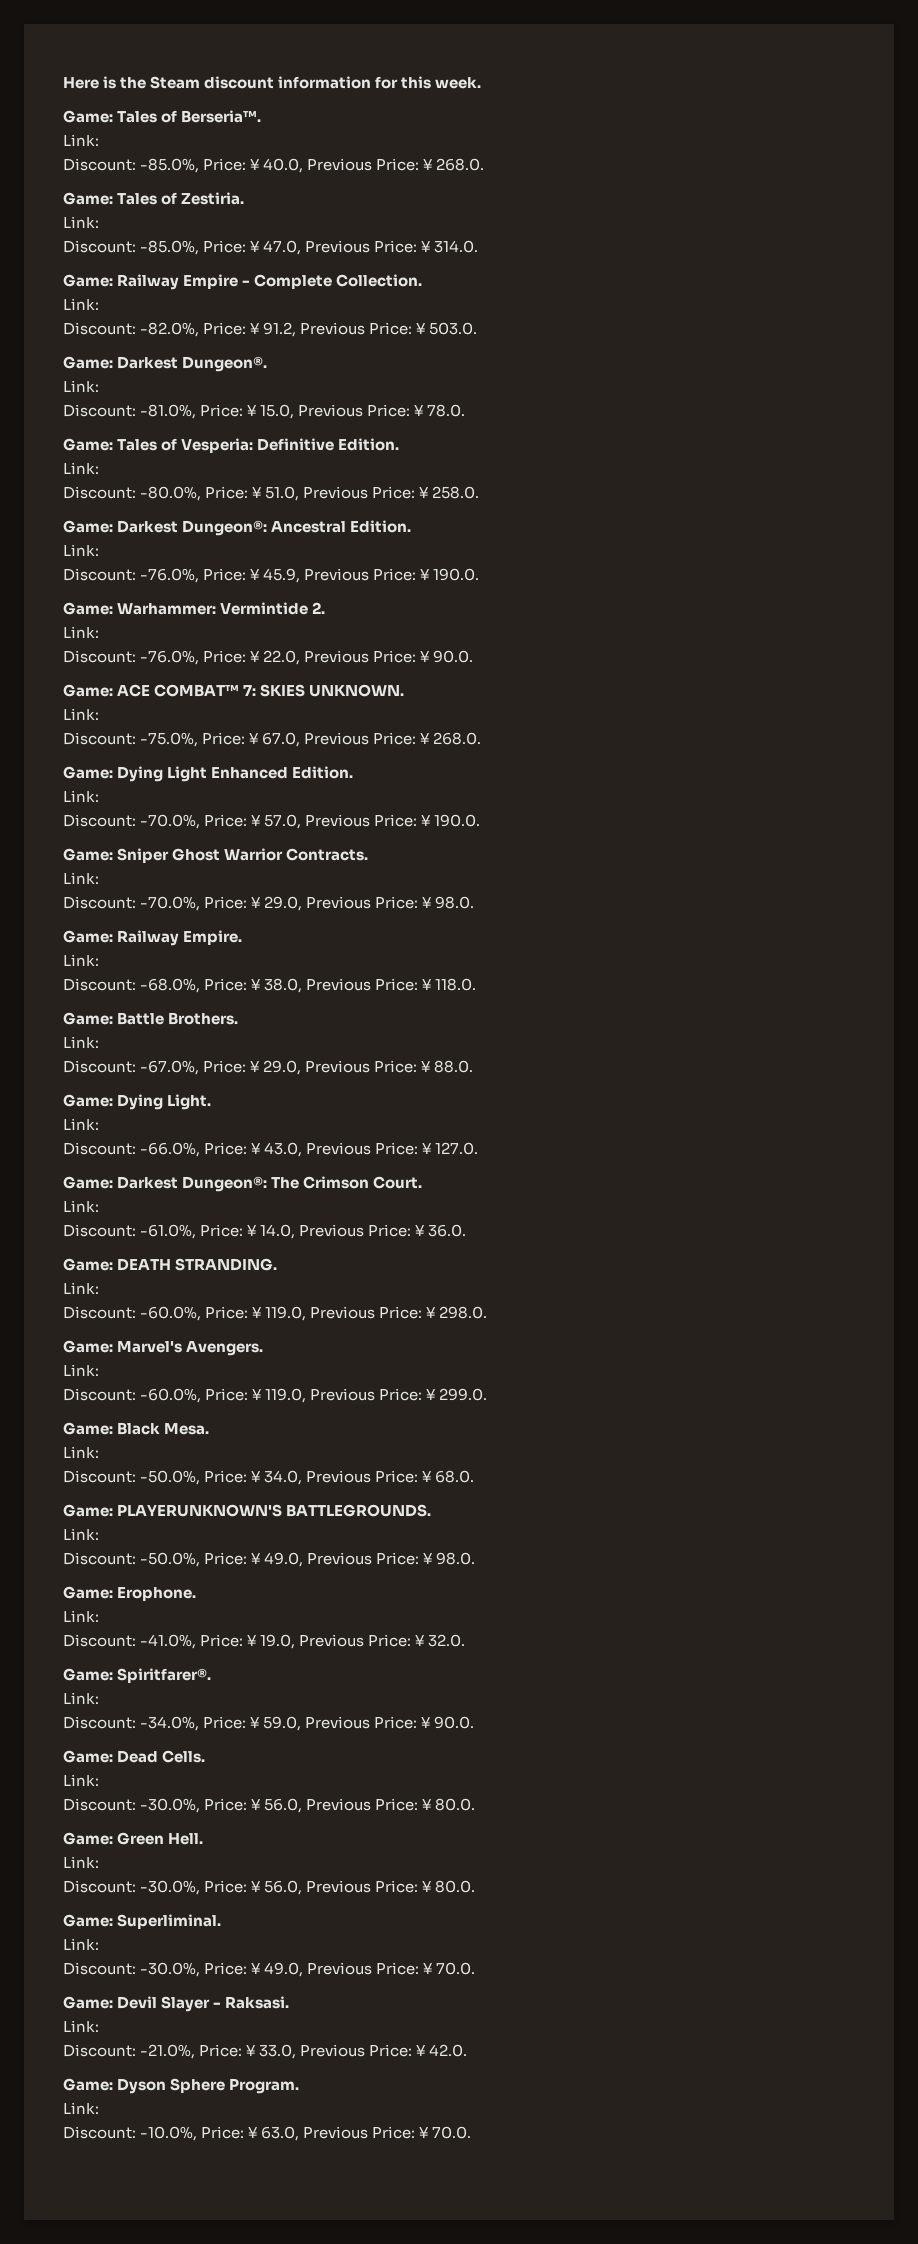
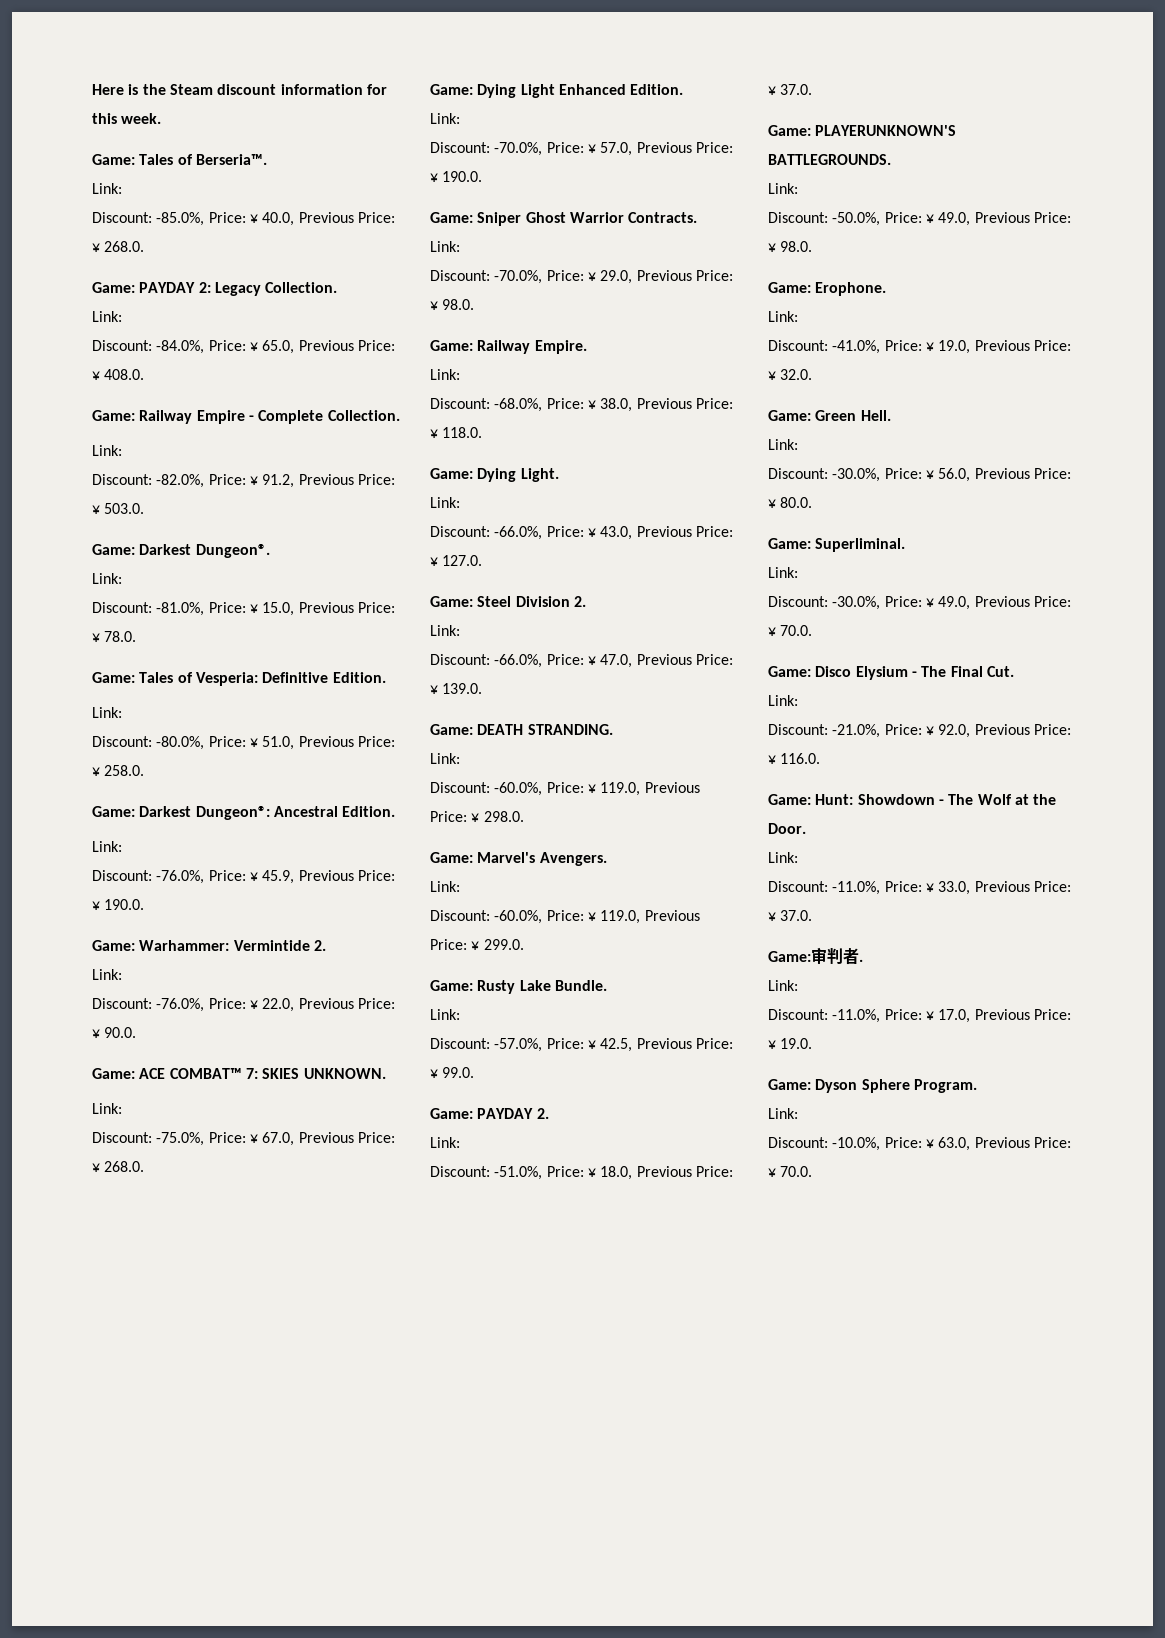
- Game: Tales of Zestiria.
+ Game: PAYDAY 2: Legacy Collection.
  Link:
- Discount: -85.0%, Price: ¥ 47.0, Previous Price: ¥ 314.0.
+ Discount: -84.0%, Price: ¥ 65.0, Previous Price: ¥ 408.0.
- Game: Battle Brothers.
- Link:
- Discount: -67.0%, Price: ¥ 29.0, Previous Price: ¥ 88.0.
- Game: Darkest Dungeon®: The Crimson Court.
+ Game: Steel Division 2.
  Link:
- Discount: -61.0%, Price: ¥ 14.0, Previous Price: ¥ 36.0.
+ Discount: -66.0%, Price: ¥ 47.0, Previous Price: ¥ 139.0.
- Game: Black Mesa.
+ Game: Rusty Lake Bundle.
  Link:
- Discount: -50.0%, Price: ¥ 34.0, Previous Price: ¥ 68.0.
+ Discount: -57.0%, Price: ¥ 42.5, Previous Price: ¥ 99.0.
+ Game: PAYDAY 2.
+ Link:
+ Discount: -51.0%, Price: ¥ 18.0, Previous Price: ¥ 37.0.
- Game: Spiritfarer®.
- Link:
- Discount: -34.0%, Price: ¥ 59.0, Previous Price: ¥ 90.0.
- Game: Dead Cells.
- Link:
- Discount: -30.0%, Price: ¥ 56.0, Previous Price: ¥ 80.0.
- Game: Devil Slayer - Raksasi.
+ Game: Disco Elysium - The Final Cut.
- Discount: -21.0%, Price: ¥ 33.0, Previous Price: ¥ 42.0.
+ Discount: -21.0%, Price: ¥ 92.0, Previous Price: ¥ 116.0.
+ Game: Hunt: Showdown - The Wolf at the Door.
+ Link:
+ Discount: -11.0%, Price: ¥ 33.0, Previous Price: ¥ 37.0.
+ Game:审判者.
+ Link:
+ Discount: -11.0%, Price: ¥ 17.0, Previous Price: ¥ 19.0.

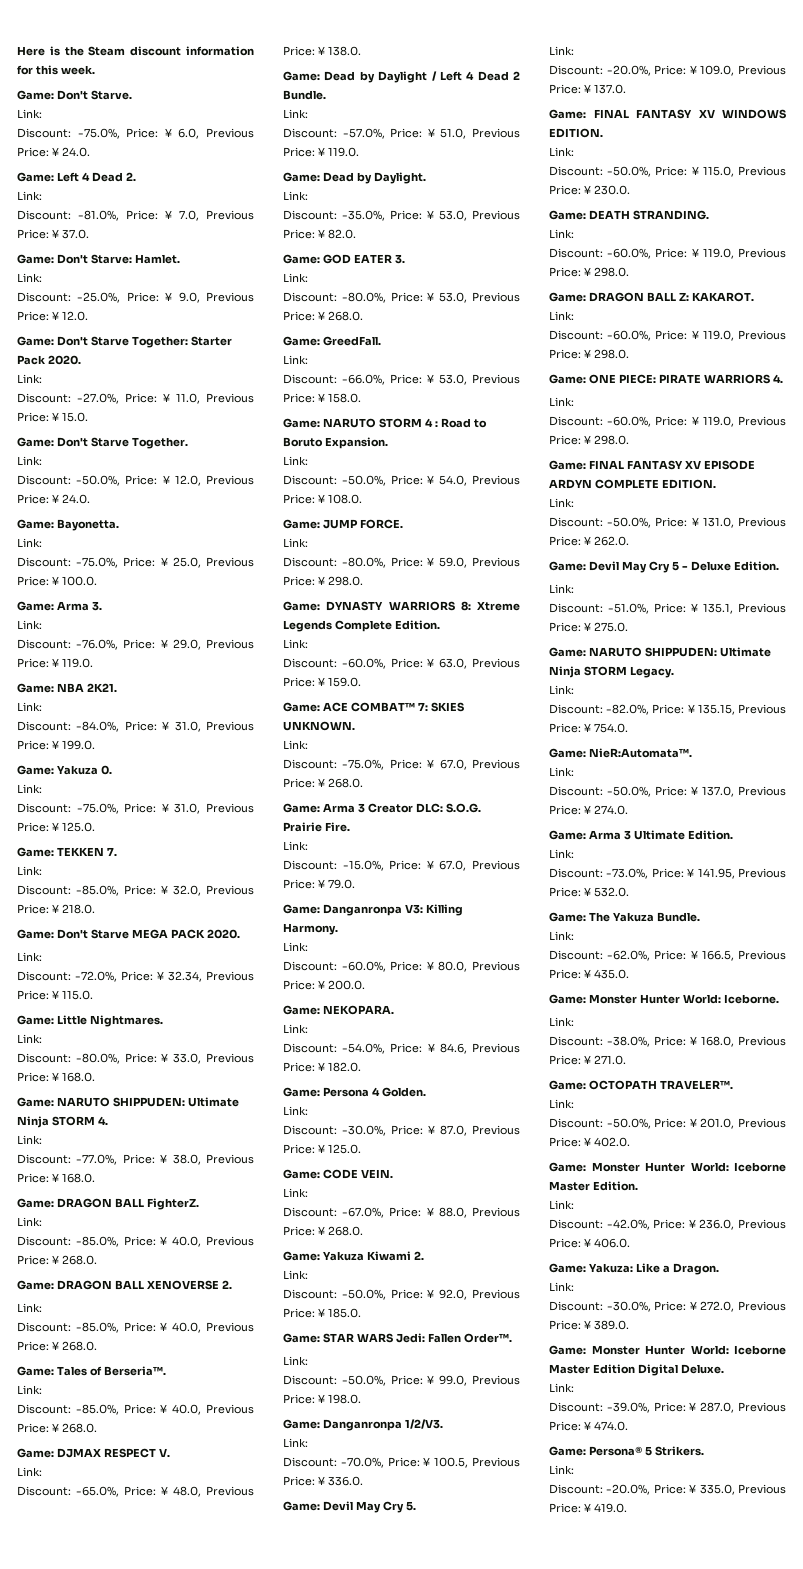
+ Game: Don't Starve.
+ Link:
+ Discount: -75.0%, Price: ¥ 6.0, Previous Price: ¥ 24.0.
+ Game: Left 4 Dead 2.
+ Link:
+ Discount: -81.0%, Price: ¥ 7.0, Previous Price: ¥ 37.0.
+ Game: Don't Starve: Hamlet.
+ Link:
+ Discount: -25.0%, Price: ¥ 9.0, Previous Price: ¥ 12.0.
+ Game: Don't Starve Together: Starter Pack 2020.
+ Link:
+ Discount: -27.0%, Price: ¥ 11.0, Previous Price: ¥ 15.0.
+ Game: Don't Starve Together.
+ Link:
+ Discount: -50.0%, Price: ¥ 12.0, Previous Price: ¥ 24.0.
+ Game: Bayonetta.
+ Link:
+ Discount: -75.0%, Price: ¥ 25.0, Previous Price: ¥ 100.0.
+ Game: Arma 3.
+ Link:
+ Discount: -76.0%, Price: ¥ 29.0, Previous Price: ¥ 119.0.
+ Game: NBA 2K21.
+ Link:
+ Discount: -84.0%, Price: ¥ 31.0, Previous Price: ¥ 199.0.
+ Game: Yakuza 0.
+ Link:
+ Discount: -75.0%, Price: ¥ 31.0, Previous Price: ¥ 125.0.
+ Game: TEKKEN 7.
+ Link:
+ Discount: -85.0%, Price: ¥ 32.0, Previous Price: ¥ 218.0.
+ Game: Don't Starve MEGA PACK 2020.
+ Link:
+ Discount: -72.0%, Price: ¥ 32.34, Previous Price: ¥ 115.0.
+ Game: Little Nightmares.
+ Link:
+ Discount: -80.0%, Price: ¥ 33.0, Previous Price: ¥ 168.0.
+ Game: NARUTO SHIPPUDEN: Ultimate Ninja STORM 4.
+ Link:
+ Discount: -77.0%, Price: ¥ 38.0, Previous Price: ¥ 168.0.
+ Game: DRAGON BALL FighterZ.
+ Link:
+ Discount: -85.0%, Price: ¥ 40.0, Previous Price: ¥ 268.0.
+ Game: DRAGON BALL XENOVERSE 2.
+ Link:
+ Discount: -85.0%, Price: ¥ 40.0, Previous Price: ¥ 268.0.
- Game: PAYDAY 2: Legacy Collection.
+ Game: DJMAX RESPECT V.
  Link:
- Discount: -84.0%, Price: ¥ 65.0, Previous Price: ¥ 408.0.
- Game: Railway Empire - Complete Collection.
+ Discount: -65.0%, Price: ¥ 48.0, Previous Price: ¥ 138.0.
+ Game: Dead by Daylight / Left 4 Dead 2 Bundle.
  Link:
- Discount: -82.0%, Price: ¥ 91.2, Previous Price: ¥ 503.0.
- Game: Darkest Dungeon®.
+ Discount: -57.0%, Price: ¥ 51.0, Previous Price: ¥ 119.0.
+ Game: Dead by Daylight.
  Link:
- Discount: -81.0%, Price: ¥ 15.0, Previous Price: ¥ 78.0.
- Game: Tales of Vesperia: Definitive Edition.
+ Discount: -35.0%, Price: ¥ 53.0, Previous Price: ¥ 82.0.
+ Game: GOD EATER 3.
  Link:
- Discount: -80.0%, Price: ¥ 51.0, Previous Price: ¥ 258.0.
- Game: Darkest Dungeon®: Ancestral Edition.
+ Discount: -80.0%, Price: ¥ 53.0, Previous Price: ¥ 268.0.
+ Game: GreedFall.
  Link:
- Discount: -76.0%, Price: ¥ 45.9, Previous Price: ¥ 190.0.
- Game: Warhammer: Vermintide 2.
+ Discount: -66.0%, Price: ¥ 53.0, Previous Price: ¥ 158.0.
+ Game: NARUTO STORM 4 : Road to Boruto Expansion.
  Link:
- Discount: -76.0%, Price: ¥ 22.0, Previous Price: ¥ 90.0.
+ Discount: -50.0%, Price: ¥ 54.0, Previous Price: ¥ 108.0.
+ Game: JUMP FORCE.
+ Link:
+ Discount: -80.0%, Price: ¥ 59.0, Previous Price: ¥ 298.0.
+ Game: DYNASTY WARRIORS 8: Xtreme Legends Complete Edition.
+ Link:
+ Discount: -60.0%, Price: ¥ 63.0, Previous Price: ¥ 159.0.
- Game: Dying Light Enhanced Edition.
+ Game: Arma 3 Creator DLC: S.O.G. Prairie Fire.
  Link:
- Discount: -70.0%, Price: ¥ 57.0, Previous Price: ¥ 190.0.
- Game: Sniper Ghost Warrior Contracts.
+ Discount: -15.0%, Price: ¥ 67.0, Previous Price: ¥ 79.0.
+ Game: Danganronpa V3: Killing Harmony.
  Link:
- Discount: -70.0%, Price: ¥ 29.0, Previous Price: ¥ 98.0.
- Game: Railway Empire.
+ Discount: -60.0%, Price: ¥ 80.0, Previous Price: ¥ 200.0.
+ Game: NEKOPARA.
  Link:
- Discount: -68.0%, Price: ¥ 38.0, Previous Price: ¥ 118.0.
- Game: Dying Light.
+ Discount: -54.0%, Price: ¥ 84.6, Previous Price: ¥ 182.0.
+ Game: Persona 4 Golden.
  Link:
- Discount: -66.0%, Price: ¥ 43.0, Previous Price: ¥ 127.0.
- Game: Steel Division 2.
+ Discount: -30.0%, Price: ¥ 87.0, Previous Price: ¥ 125.0.
+ Game: CODE VEIN.
  Link:
- Discount: -66.0%, Price: ¥ 47.0, Previous Price: ¥ 139.0.
+ Discount: -67.0%, Price: ¥ 88.0, Previous Price: ¥ 268.0.
+ Game: Yakuza Kiwami 2.
+ Link:
+ Discount: -50.0%, Price: ¥ 92.0, Previous Price: ¥ 185.0.
+ Game: STAR WARS Jedi: Fallen Order™.
+ Link:
+ Discount: -50.0%, Price: ¥ 99.0, Previous Price: ¥ 198.0.
+ Game: Danganronpa 1/2/V3.
+ Link:
+ Discount: -70.0%, Price: ¥ 100.5, Previous Price: ¥ 336.0.
+ Game: Devil May Cry 5.
+ Link:
+ Discount: -20.0%, Price: ¥ 109.0, Previous Price: ¥ 137.0.
+ Game: FINAL FANTASY XV WINDOWS EDITION.
+ Link:
+ Discount: -50.0%, Price: ¥ 115.0, Previous Price: ¥ 230.0.
- Game: Marvel's Avengers.
+ Game: DRAGON BALL Z: KAKAROT.
  Link:
- Discount: -60.0%, Price: ¥ 119.0, Previous Price: ¥ 299.0.
- Game: Rusty Lake Bundle.
+ Discount: -60.0%, Price: ¥ 119.0, Previous Price: ¥ 298.0.
+ Game: ONE PIECE: PIRATE WARRIORS 4.
  Link:
- Discount: -57.0%, Price: ¥ 42.5, Previous Price: ¥ 99.0.
- Game: PAYDAY 2.
+ Discount: -60.0%, Price: ¥ 119.0, Previous Price: ¥ 298.0.
+ Game: FINAL FANTASY XV EPISODE ARDYN COMPLETE EDITION.
+ Link:
+ Discount: -50.0%, Price: ¥ 131.0, Previous Price: ¥ 262.0.
+ Game: Devil May Cry 5 - Deluxe Edition.
- Discount: -51.0%, Price: ¥ 18.0, Previous Price: ¥ 37.0.
- Game: PLAYERUNKNOWN'S BATTLEGROUNDS.
+ Discount: -51.0%, Price: ¥ 135.1, Previous Price: ¥ 275.0.
+ Game: NARUTO SHIPPUDEN: Ultimate Ninja STORM Legacy.
  Link:
- Discount: -50.0%, Price: ¥ 49.0, Previous Price: ¥ 98.0.
- Game: Erophone.
+ Discount: -82.0%, Price: ¥ 135.15, Previous Price: ¥ 754.0.
+ Game: NieR:Automata™.
  Link:
- Discount: -41.0%, Price: ¥ 19.0, Previous Price: ¥ 32.0.
- Game: Green Hell.
+ Discount: -50.0%, Price: ¥ 137.0, Previous Price: ¥ 274.0.
+ Game: Arma 3 Ultimate Edition.
  Link:
- Discount: -30.0%, Price: ¥ 56.0, Previous Price: ¥ 80.0.
- Game: Superliminal.
+ Discount: -73.0%, Price: ¥ 141.95, Previous Price: ¥ 532.0.
+ Game: The Yakuza Bundle.
  Link:
- Discount: -30.0%, Price: ¥ 49.0, Previous Price: ¥ 70.0.
- Game: Disco Elysium - The Final Cut.
+ Discount: -62.0%, Price: ¥ 166.5, Previous Price: ¥ 435.0.
+ Game: Monster Hunter World: Iceborne.
  Link:
- Discount: -21.0%, Price: ¥ 92.0, Previous Price: ¥ 116.0.
- Game: Hunt: Showdown - The Wolf at the Door.
+ Discount: -38.0%, Price: ¥ 168.0, Previous Price: ¥ 271.0.
+ Game: OCTOPATH TRAVELER™.
  Link:
- Discount: -11.0%, Price: ¥ 33.0, Previous Price: ¥ 37.0.
- Game:审判者.
+ Discount: -50.0%, Price: ¥ 201.0, Previous Price: ¥ 402.0.
+ Game: Monster Hunter World: Iceborne Master Edition.
  Link:
- Discount: -11.0%, Price: ¥ 17.0, Previous Price: ¥ 19.0.
- Game: Dyson Sphere Program.
+ Discount: -42.0%, Price: ¥ 236.0, Previous Price: ¥ 406.0.
+ Game: Yakuza: Like a Dragon.
  Link:
- Discount: -10.0%, Price: ¥ 63.0, Previous Price: ¥ 70.0.
+ Discount: -30.0%, Price: ¥ 272.0, Previous Price: ¥ 389.0.
+ Game: Monster Hunter World: Iceborne Master Edition Digital Deluxe.
+ Link:
+ Discount: -39.0%, Price: ¥ 287.0, Previous Price: ¥ 474.0.
+ Game: Persona® 5 Strikers.
+ Link:
+ Discount: -20.0%, Price: ¥ 335.0, Previous Price: ¥ 419.0.

